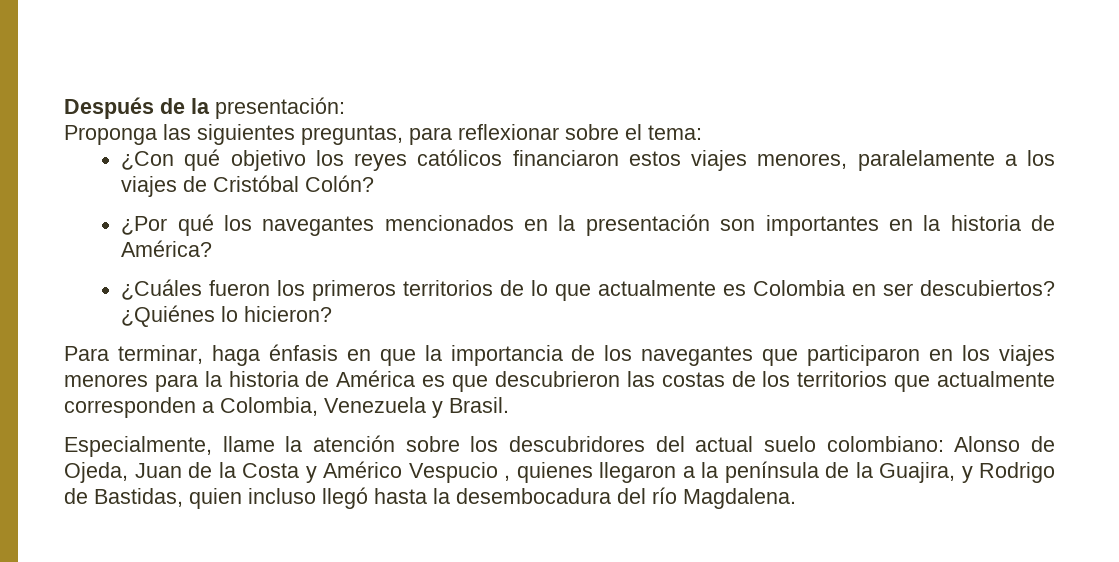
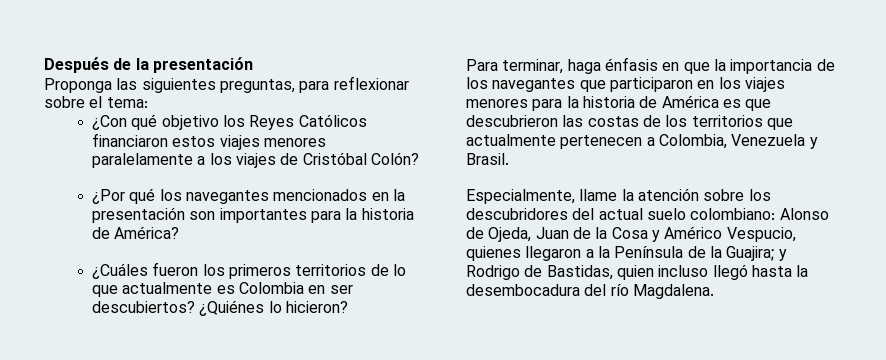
- Después de la presentación:
+ Después de la presentación
- ¿Con qué objetivo los reyes católicos financiaron estos viajes menores, paralelamente a los viajes de Cristóbal Colón?
+ ¿Con qué objetivo los Reyes Católicos financiaron estos viajes menores paralelamente a los viajes de Cristóbal Colón?
- ¿Por qué los navegantes mencionados en la presentación son importantes en la historia de América?
+ ¿Por qué los navegantes mencionados en la presentación son importantes para la historia de América?
- Para terminar, haga énfasis en que la importancia de los navegantes que participaron en los viajes menores para la historia de América es que descubrieron las costas de los territorios que actualmente corresponden a Colombia, Venezuela y Brasil.
+ Para terminar, haga énfasis en que la importancia de los navegantes que participaron en los viajes menores para la historia de América es que descubrieron las costas de los territorios que actualmente pertenecen a Colombia, Venezuela y Brasil.
- Especialmente, llame la atención sobre los descubridores del actual suelo colombiano: Alonso de Ojeda, Juan de la Costa y Américo Vespucio , quienes llegaron a la península de la Guajira, y Rodrigo de Bastidas, quien incluso llegó hasta la desembocadura del río Magdalena.
+ Especialmente, llame la atención sobre los descubridores del actual suelo colombiano: Alonso de Ojeda, Juan de la Cosa y Américo Vespucio, quienes llegaron a la Península de la Guajira; y Rodrigo de Bastidas, quien incluso llegó hasta la desembocadura del río Magdalena.

